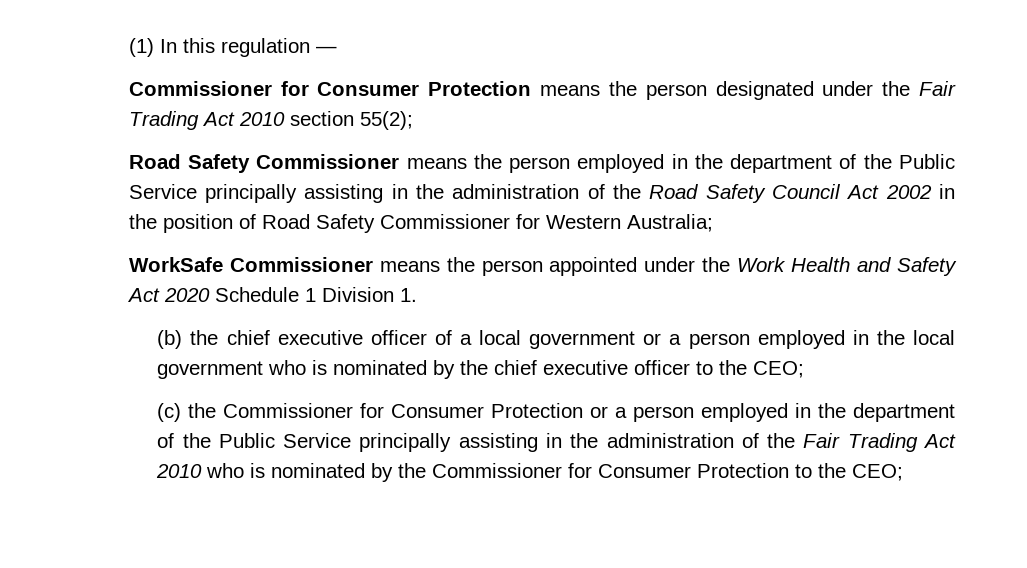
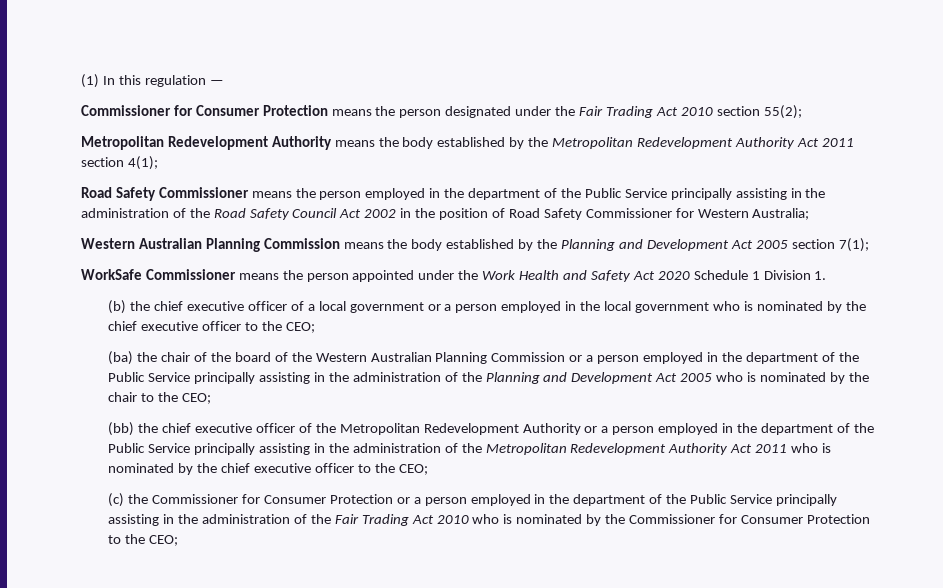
+ Metropolitan Redevelopment Authority means the body established by the Metropolitan Redevelopment Authority Act 2011 section 4(1);
+ Western Australian Planning Commission means the body established by the Planning and Development Act 2005 section 7(1);
+ (ba) the chair of the board of the Western Australian Planning Commission or a person employed in the department of the Public Service principally assisting in the administration of the Planning and Development Act 2005 who is nominated by the chair to the CEO;
+ (bb) the chief executive officer of the Metropolitan Redevelopment Authority or a person employed in the department of the Public Service principally assisting in the administration of the Metropolitan Redevelopment Authority Act 2011 who is nominated by the chief executive officer to the CEO;

